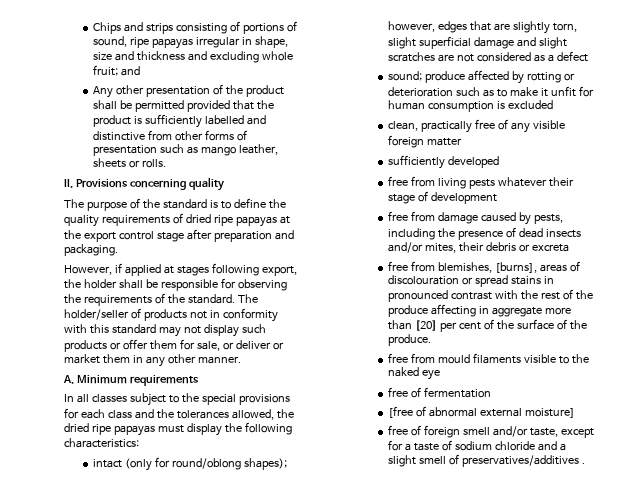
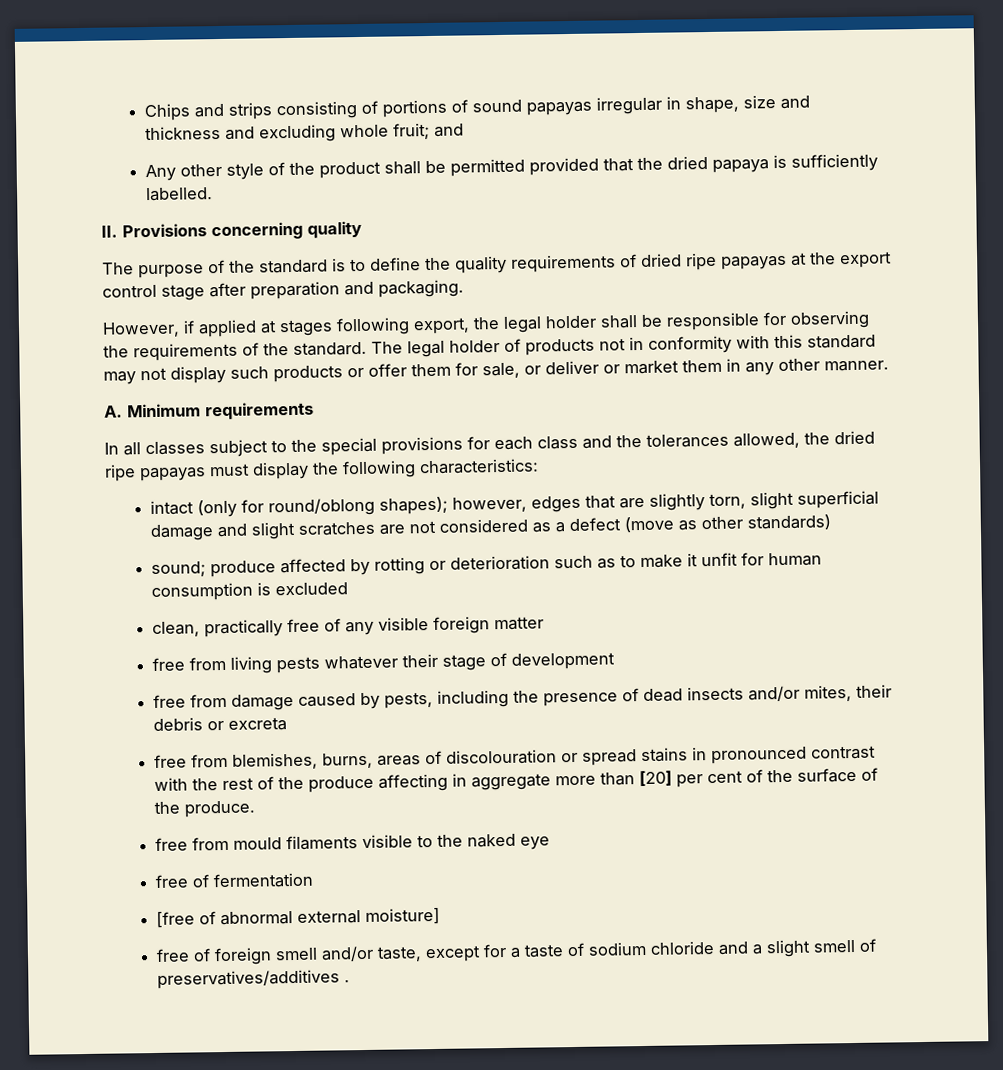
- Chips and strips consisting of portions of sound, ripe papayas irregular in shape, size and thickness and excluding whole fruit; and
+ Chips and strips consisting of portions of sound papayas irregular in shape, size and thickness and excluding whole fruit; and
- Any other presentation of the product shall be permitted provided that the product is sufficiently labelled and distinctive from other forms of presentation such as mango leather, sheets or rolls.
+ Any other style of the product shall be permitted provided that the dried papaya is sufficiently labelled.
- However, if applied at stages following export, the holder shall be responsible for observing the requirements of the standard.
+ However, if applied at stages following export, the legal holder shall be responsible for observing the requirements of the standard.
- The holder/seller of products not in conformity with this standard may not display such products or offer them for sale, or deliver or market them in any other manner.
+ The legal holder of products not in conformity with this standard may not display such products or offer them for sale, or deliver or market them in any other manner.
- intact (only for round/oblong shapes); however, edges that are slightly torn, slight superficial damage and slight scratches are not considered as a defect
+ intact (only for round/oblong shapes); however, edges that are slightly torn, slight superficial damage and slight scratches are not considered as a defect (move as other standards)
- sufficiently developed
- free from blemishes, [burns], areas of discolouration or spread stains in pronounced contrast with the rest of the produce affecting in aggregate more than [20] per cent of the surface of the produce.
+ free from blemishes, burns, areas of discolouration or spread stains in pronounced contrast with the rest of the produce affecting in aggregate more than [20] per cent of the surface of the produce.

